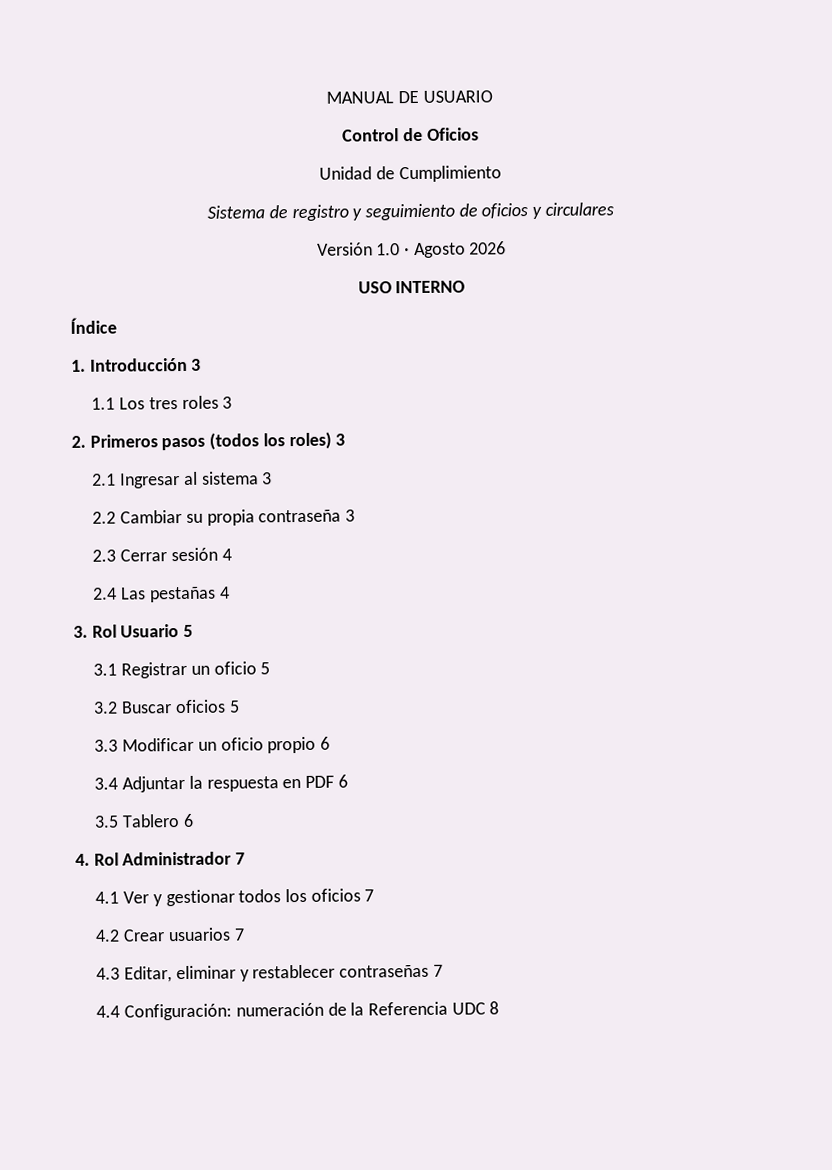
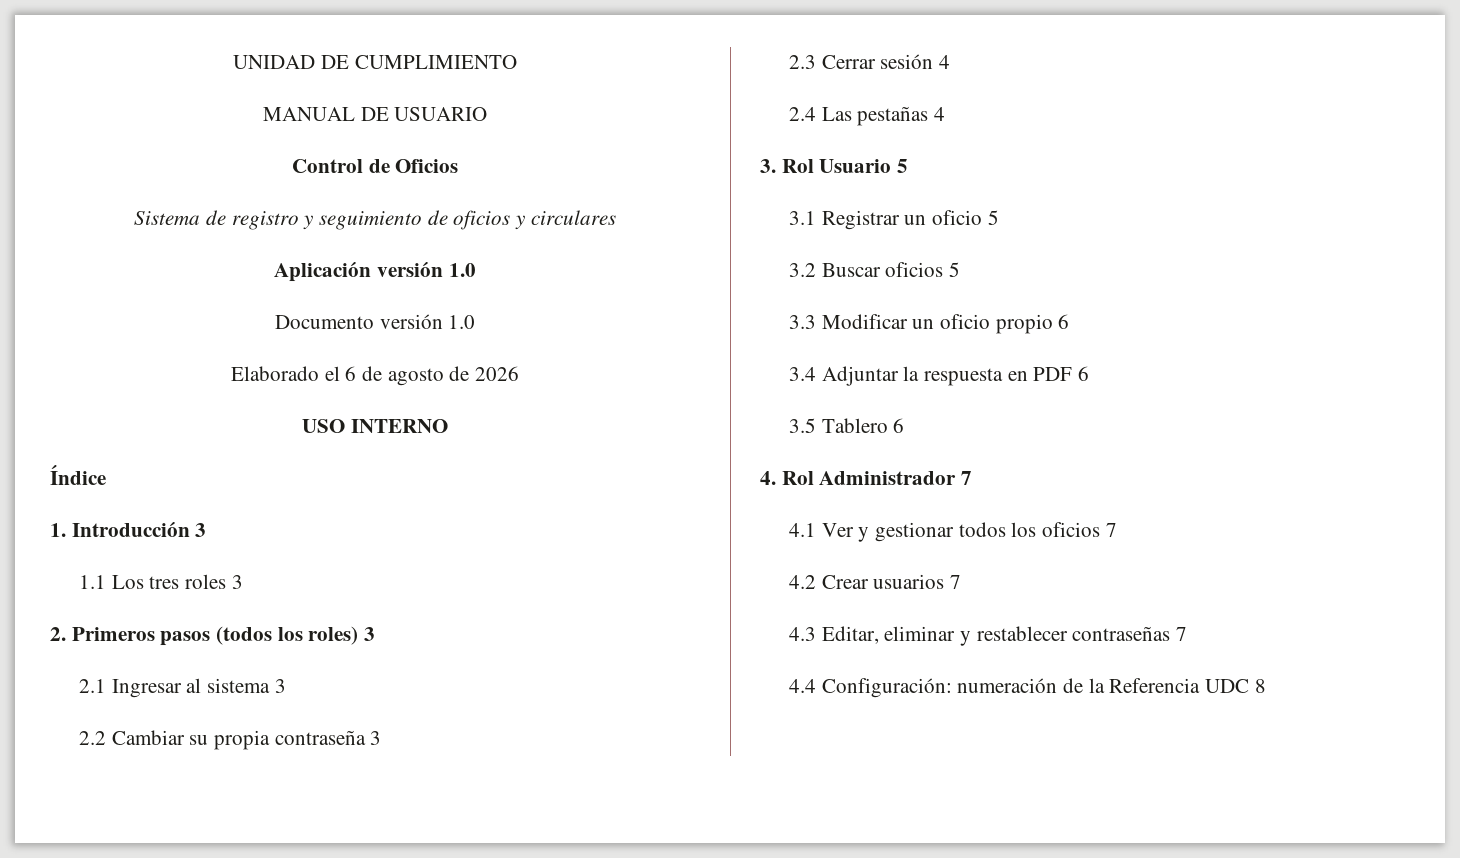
+ UNIDAD DE CUMPLIMIENTO
- Unidad de Cumplimiento
- Versión 1.0 · Agosto 2026
+ Aplicación versión 1.0
+ Documento versión 1.0
+ Elaborado el 6 de agosto de 2026

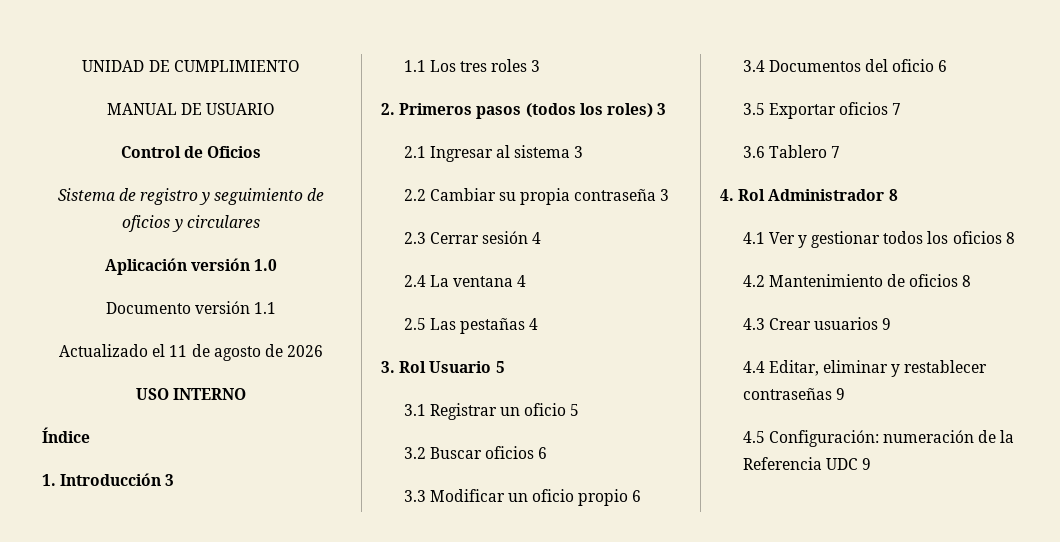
- Documento versión 1.0
- Elaborado el 6 de agosto de 2026
+ Documento versión 1.1
+ Actualizado el 11 de agosto de 2026
- 2.4 Las pestañas 4
+ 2.4 La ventana 4
+ 2.5 Las pestañas 4
- 3.2 Buscar oficios 5
+ 3.2 Buscar oficios 6
- 3.4 Adjuntar la respuesta en PDF 6
- 3.5 Tablero 6
+ 3.4 Documentos del oficio 6
+ 3.5 Exportar oficios 7
+ 3.6 Tablero 7
- 4. Rol Administrador 7
+ 4. Rol Administrador 8
- 4.1 Ver y gestionar todos los oficios 7
+ 4.1 Ver y gestionar todos los oficios 8
- 4.2 Crear usuarios 7
- 4.3 Editar, eliminar y restablecer contraseñas 7
- 4.4 Configuración: numeración de la Referencia UDC 8
+ 4.2 Mantenimiento de oficios 8
+ 4.3 Crear usuarios 9
+ 4.4 Editar, eliminar y restablecer contraseñas 9
+ 4.5 Configuración: numeración de la Referencia UDC 9

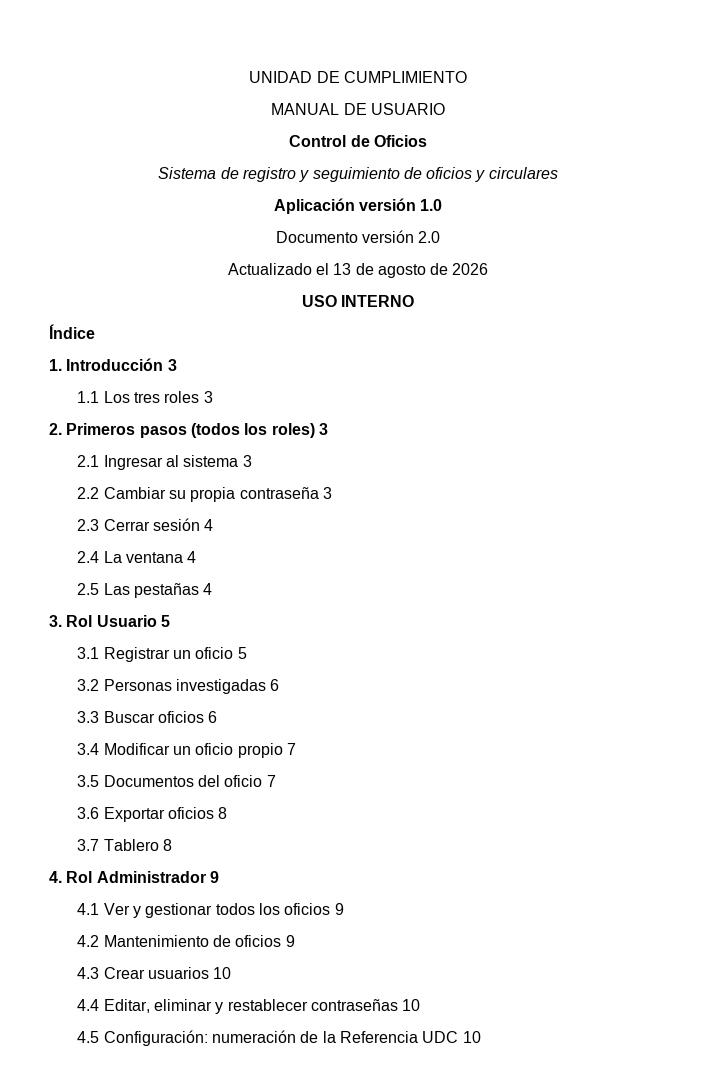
- Documento versión 1.1
+ Documento versión 2.0
- Actualizado el 11 de agosto de 2026
+ Actualizado el 13 de agosto de 2026
- 3.2 Buscar oficios 6
+ 3.2 Personas investigadas 6
+ 3.3 Buscar oficios 6
- 3.3 Modificar un oficio propio 6
- 3.4 Documentos del oficio 6
- 3.5 Exportar oficios 7
- 3.6 Tablero 7
+ 3.4 Modificar un oficio propio 7
+ 3.5 Documentos del oficio 7
+ 3.6 Exportar oficios 8
+ 3.7 Tablero 8
- 4. Rol Administrador 8
+ 4. Rol Administrador 9
- 4.1 Ver y gestionar todos los oficios 8
+ 4.1 Ver y gestionar todos los oficios 9
- 4.2 Mantenimiento de oficios 8
+ 4.2 Mantenimiento de oficios 9
- 4.3 Crear usuarios 9
+ 4.3 Crear usuarios 10
- 4.4 Editar, eliminar y restablecer contraseñas 9
+ 4.4 Editar, eliminar y restablecer contraseñas 10
- 4.5 Configuración: numeración de la Referencia UDC 9
+ 4.5 Configuración: numeración de la Referencia UDC 10

